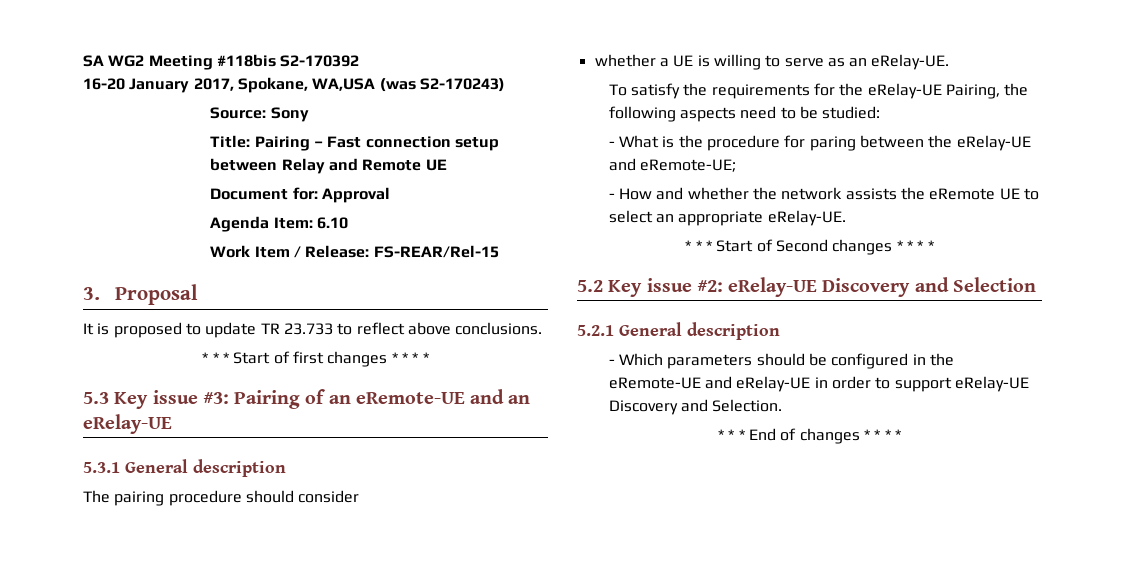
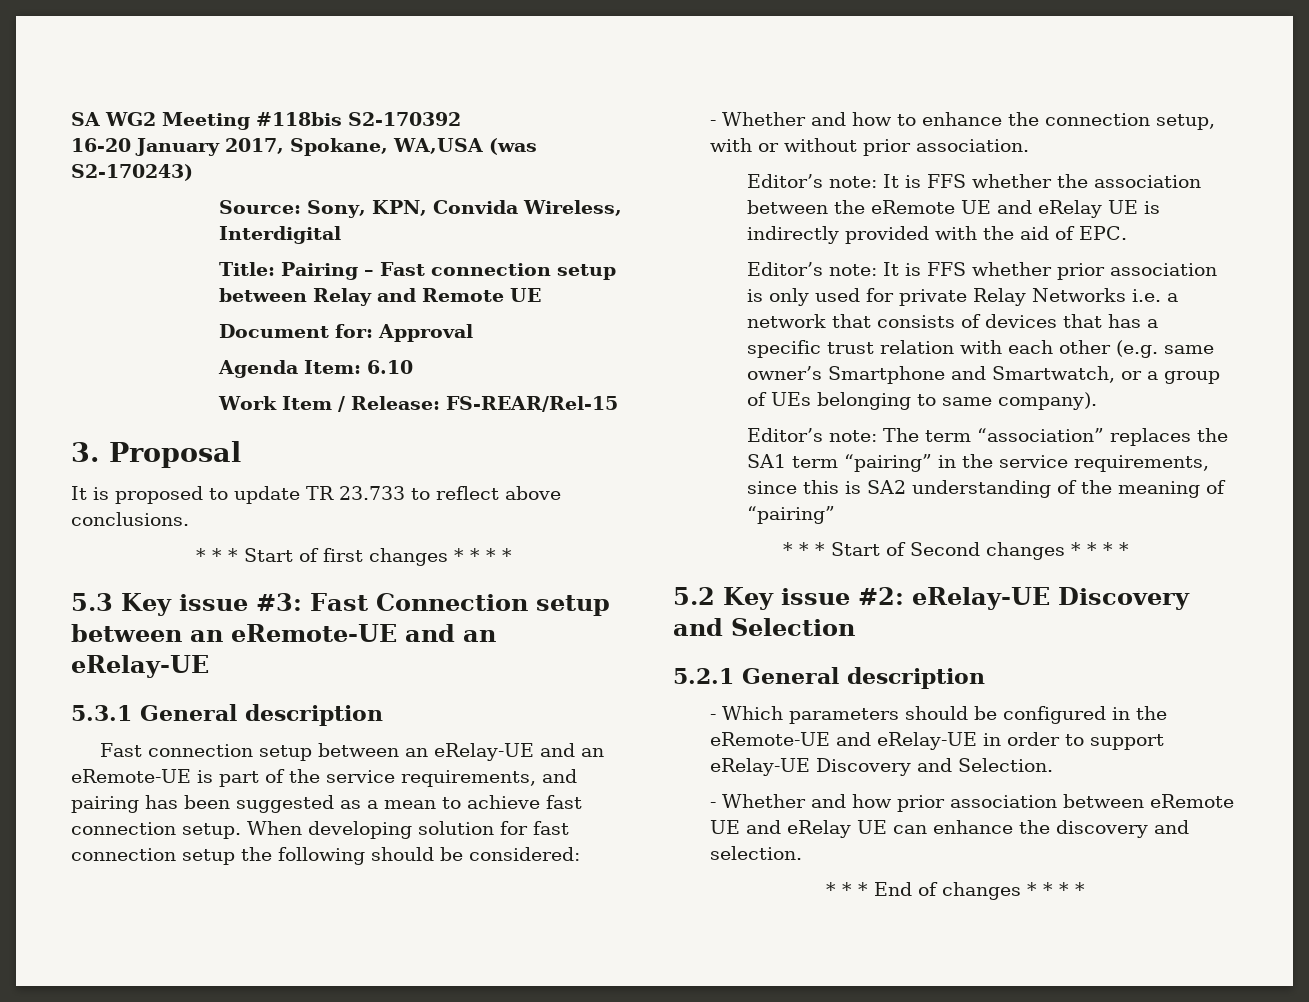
- Source: Sony
+ Source: Sony, KPN, Convida Wireless, Interdigital
- 5.3 Key issue #3: Pairing of an eRemote-UE and an eRelay-UE
+ 5.3 Key issue #3: Fast Connection setup between an eRemote-UE and an eRelay-UE
- The pairing procedure should consider
- whether a UE is willing to serve as an eRelay-UE.
- To satisfy the requirements for the eRelay-UE Pairing, the following aspects need to be studied:
- - What is the procedure for paring between the eRelay-UE and eRemote-UE;
- - How and whether the network assists the eRemote UE to select an appropriate eRelay-UE.
+ Fast connection setup between an eRelay-UE and an eRemote-UE is part of the service requirements, and pairing has been suggested as a mean to achieve fast connection setup. When developing solution for fast connection setup the following should be considered:
+ - Whether and how to enhance the connection setup, with or without prior association.
+ Editor’s note: It is FFS whether the association between the eRemote UE and eRelay UE is indirectly provided with the aid of EPC.
+ Editor’s note: It is FFS whether prior association is only used for private Relay Networks i.e. a network that consists of devices that has a specific trust relation with each other (e.g. same owner’s Smartphone and Smartwatch, or a group of UEs belonging to same company).
+ Editor’s note: The term “association” replaces the SA1 term “pairing” in the service requirements, since this is SA2 understanding of the meaning of “pairing”
+ - Whether and how prior association between eRemote UE and eRelay UE can enhance the discovery and selection.

